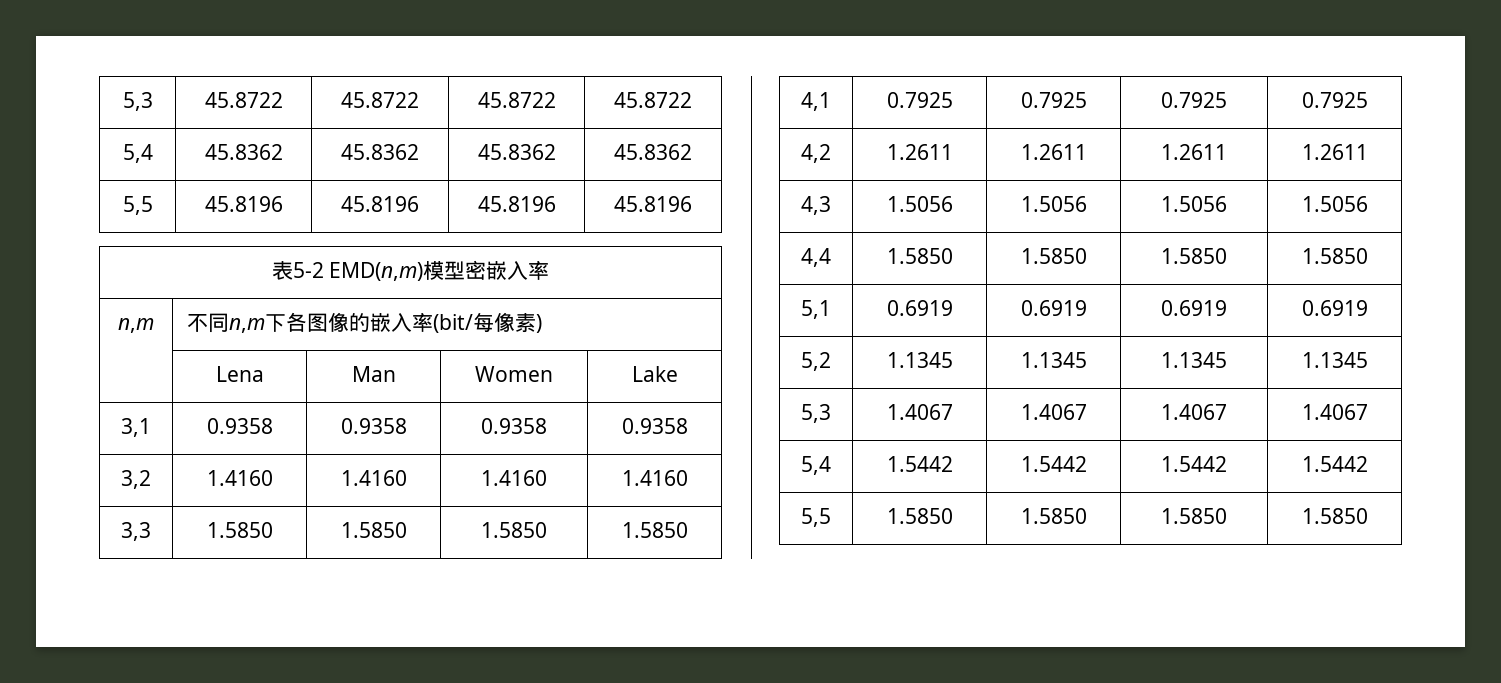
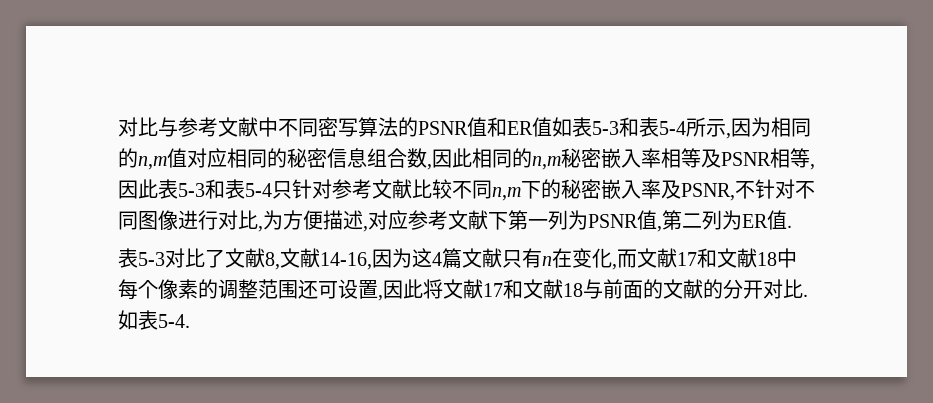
- 5,3 | 45.8722 | 45.8722 | 45.8722 | 45.8722
- 5,4 | 45.8362 | 45.8362 | 45.8362 | 45.8362
- 5,5 | 45.8196 | 45.8196 | 45.8196 | 45.8196
- 表5-2 EMD(n,m)模型密嵌入率
- n,m | 不同n,m下各图像的嵌入率(bit/每像素)
- | Lena | Man | Women | Lake
- 3,1 | 0.9358 | 0.9358 | 0.9358 | 0.9358
- 3,2 | 1.4160 | 1.4160 | 1.4160 | 1.4160
- 3,3 | 1.5850 | 1.5850 | 1.5850 | 1.5850
- 4,1 | 0.7925 | 0.7925 | 0.7925 | 0.7925
- 4,2 | 1.2611 | 1.2611 | 1.2611 | 1.2611
- 4,3 | 1.5056 | 1.5056 | 1.5056 | 1.5056
- 4,4 | 1.5850 | 1.5850 | 1.5850 | 1.5850
- 5,1 | 0.6919 | 0.6919 | 0.6919 | 0.6919
- 5,2 | 1.1345 | 1.1345 | 1.1345 | 1.1345
- 5,3 | 1.4067 | 1.4067 | 1.4067 | 1.4067
- 5,4 | 1.5442 | 1.5442 | 1.5442 | 1.5442
- 5,5 | 1.5850 | 1.5850 | 1.5850 | 1.5850
+ 对比与参考文献中不同密写算法的PSNR值和ER值如表5-3和表5-4所示,因为相同的n,m值对应相同的秘密信息组合数,因此相同的n,m秘密嵌入率相等及PSNR相等,因此表5-3和表5-4只针对参考文献比较不同n,m下的秘密嵌入率及PSNR,不针对不同图像进行对比,为方便描述,对应参考文献下第一列为PSNR值,第二列为ER值.
+ 表5-3对比了文献8,文献14-16,因为这4篇文献只有n在变化,而文献17和文献18中每个像素的调整范围还可设置,因此将文献17和文献18与前面的文献的分开对比.如表5-4.

